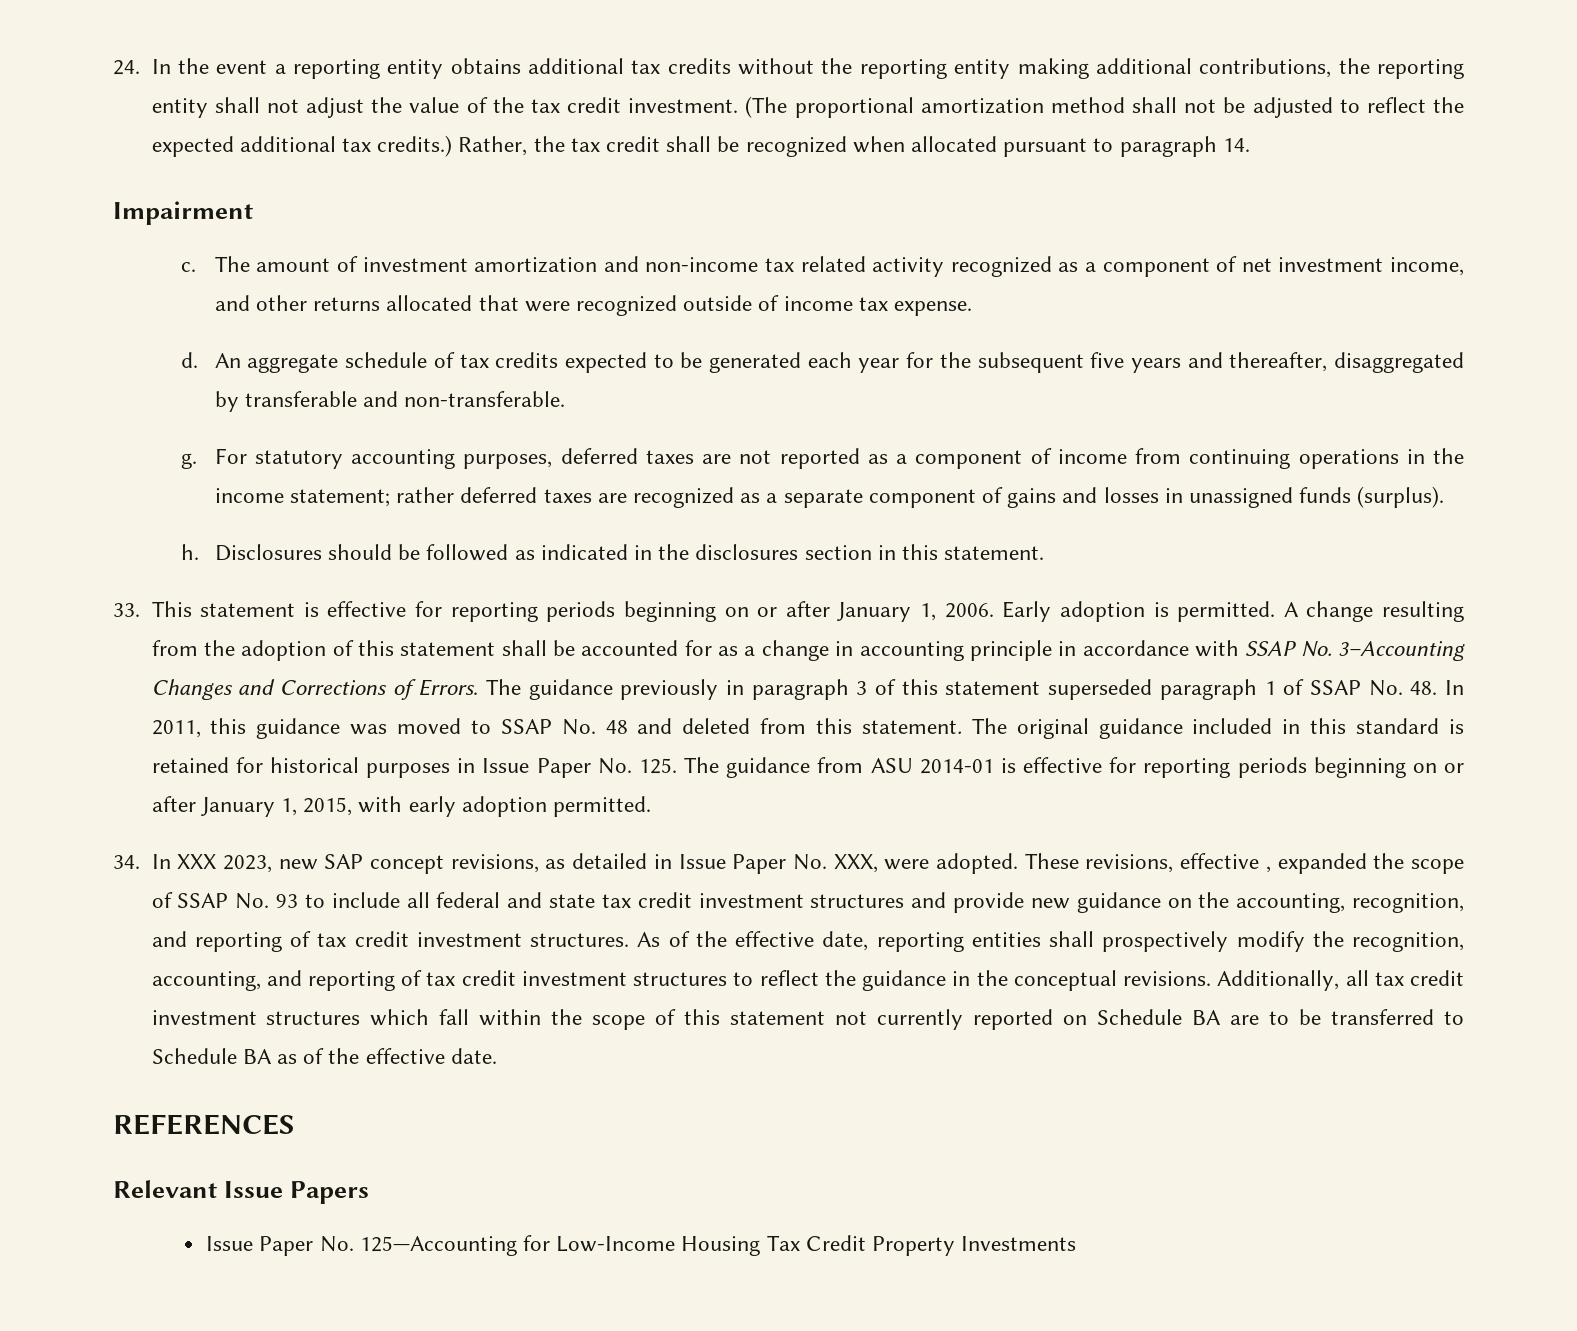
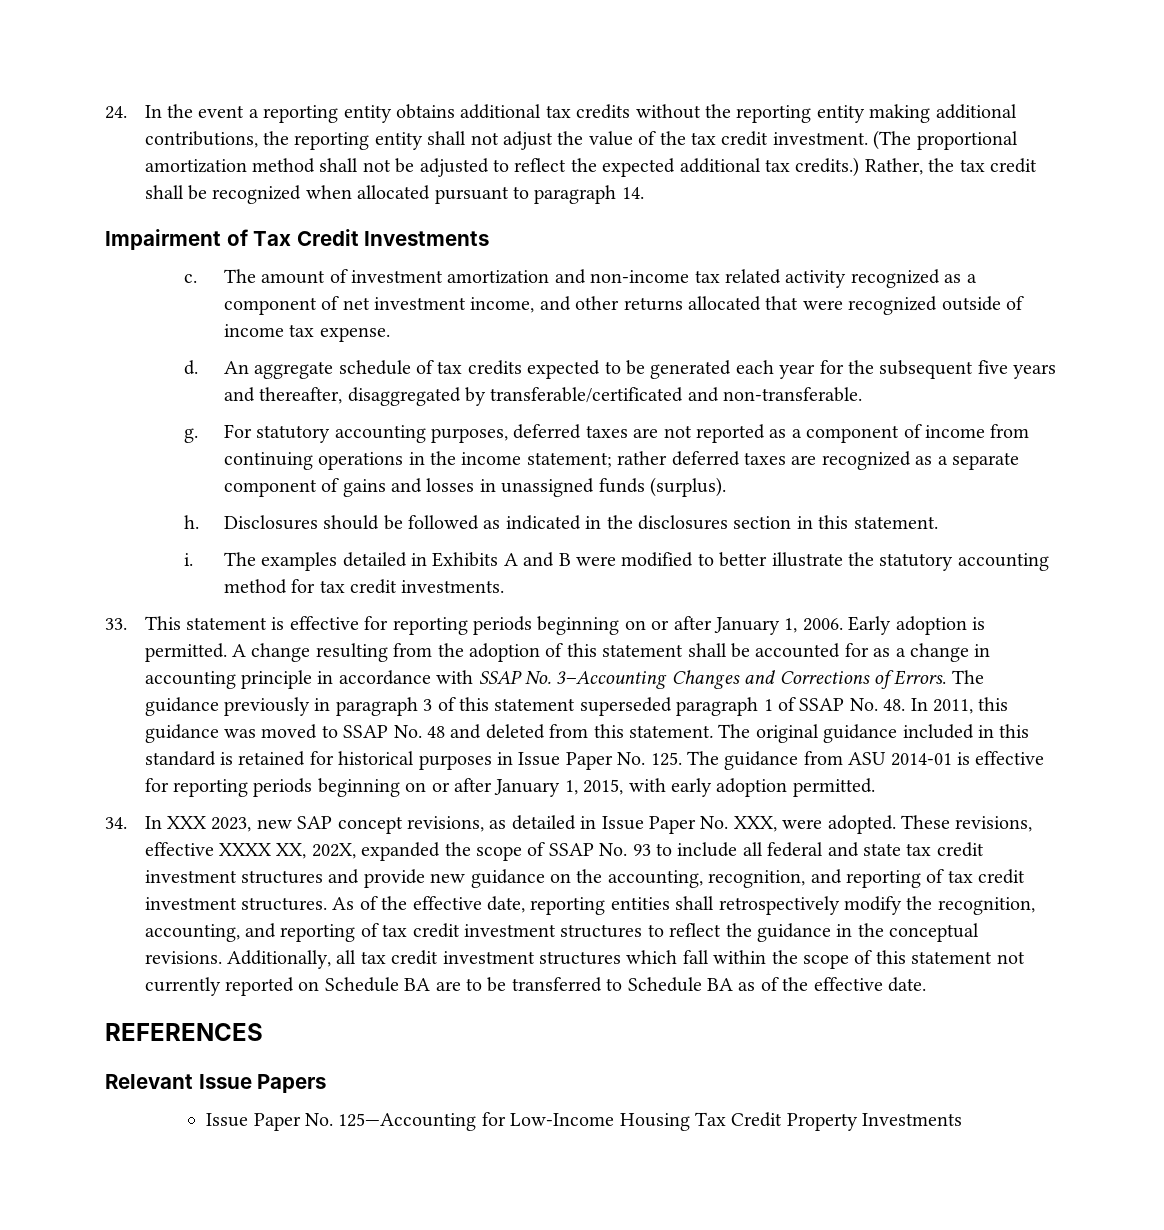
- Impairment
+ Impairment of Tax Credit Investments
- An aggregate schedule of tax credits expected to be generated each year for the subsequent five years and thereafter, disaggregated by transferable and non-transferable.
+ An aggregate schedule of tax credits expected to be generated each year for the subsequent five years and thereafter, disaggregated by transferable/certificated and non-transferable.
+ i. The examples detailed in Exhibits A and B were modified to better illustrate the statutory accounting method for tax credit investments.
- These revisions, effective , expanded the scope of SSAP No. 93 to include all federal and state tax credit investment structures and provide new guidance on the accounting, recognition, and reporting of tax credit investment structures.
+ These revisions, effective XXXX XX, 202X, expanded the scope of SSAP No. 93 to include all federal and state tax credit investment structures and provide new guidance on the accounting, recognition, and reporting of tax credit investment structures.
- As of the effective date, reporting entities shall prospectively modify the recognition, accounting, and reporting of tax credit investment structures to reflect the guidance in the conceptual revisions.
+ As of the effective date, reporting entities shall retrospectively modify the recognition, accounting, and reporting of tax credit investment structures to reflect the guidance in the conceptual revisions.

